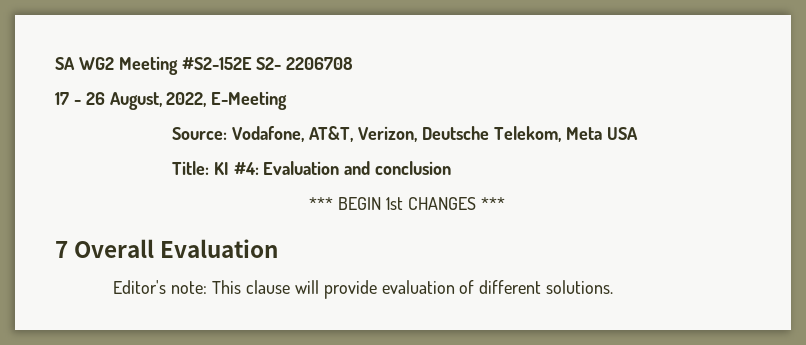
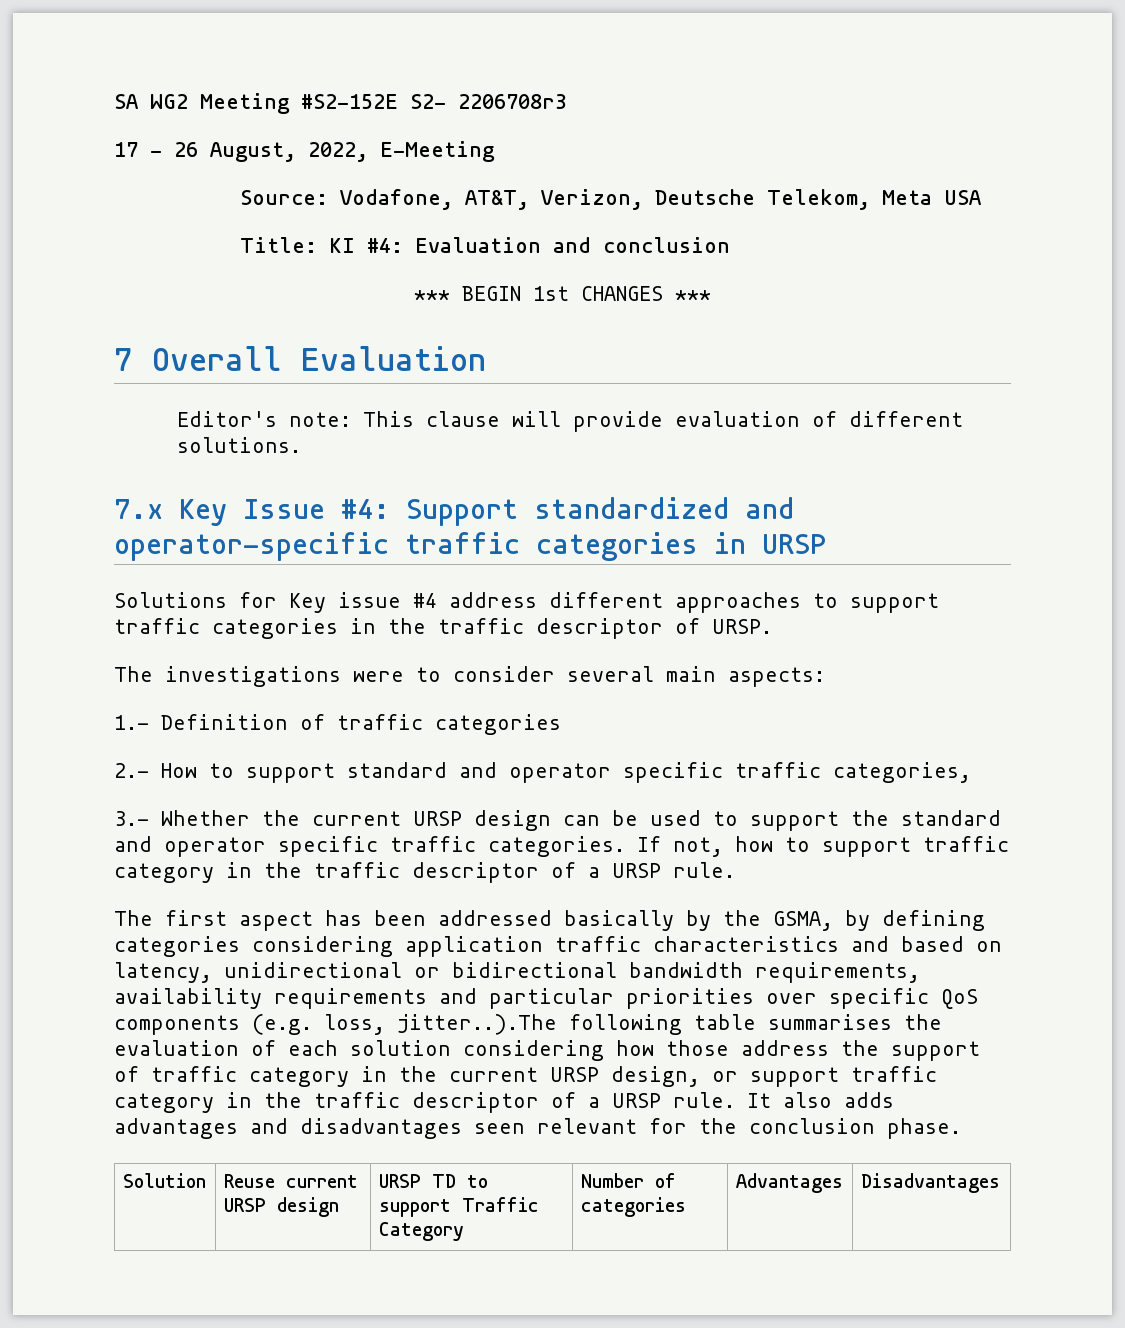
- SA WG2 Meeting #S2-152E S2- 2206708
+ SA WG2 Meeting #S2-152E S2- 2206708r3
+ 7.x Key Issue #4: Support standardized and operator-specific traffic categories in URSP
+ Solutions for Key issue #4 address different approaches to support traffic categories in the traffic descriptor of URSP.
+ The investigations were to consider several main aspects:
+ 1.- Definition of traffic categories
+ 2.- How to support standard and operator specific traffic categories,
+ 3.- Whether the current URSP design can be used to support the standard and operator specific traffic categories. If not, how to support traffic category in the traffic descriptor of a URSP rule.
+ The first aspect has been addressed basically by the GSMA, by defining categories considering application traffic characteristics and based on latency, unidirectional or bidirectional bandwidth requirements, availability requirements and particular priorities over specific QoS components (e.g. loss, jitter..).The following table summarises the evaluation of each solution considering how those address the support of traffic category in the current URSP design, or support traffic category in the traffic descriptor of a URSP rule. It also adds advantages and disadvantages seen relevant for the conclusion phase.
+ Solution | Reuse current URSP design | URSP TD to support Traffic Category | Number of categories | Advantages | Disadvantages

